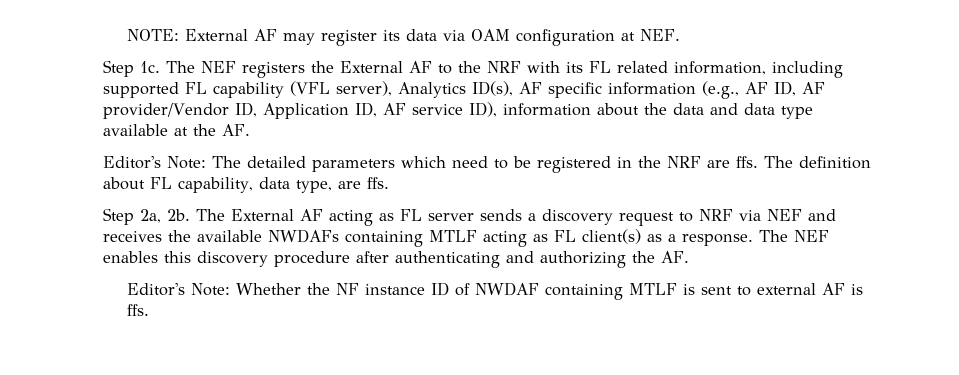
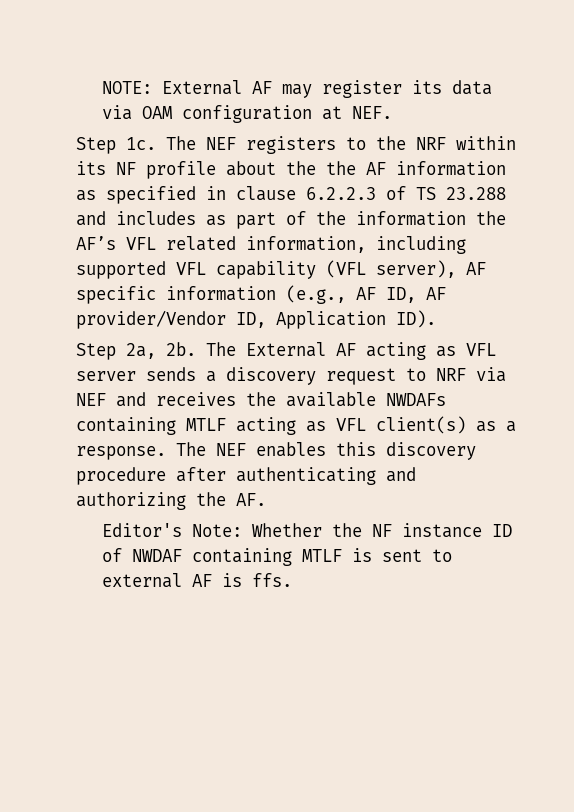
- The NEF registers the External AF to the NRF with its FL related information, including supported FL capability (VFL server), Analytics ID(s), AF specific information (e.g., AF ID, AF provider/Vendor ID, Application ID, AF service ID), information about the data and data type available at the AF.
- Editor's Note: The detailed parameters which need to be registered in the NRF are ffs. The definition about FL capability, data type, are ffs.
+ The NEF registers to the NRF within its NF profile about the the AF information as specified in clause 6.2.2.3 of TS 23.288 and includes as part of the information the AF’s VFL related information, including supported VFL capability (VFL server), AF specific information (e.g., AF ID, AF provider/Vendor ID, Application ID).
- The External AF acting as FL server sends a discovery request to NRF via NEF and receives the available NWDAFs containing MTLF acting as FL client(s) as a response.
+ The External AF acting as VFL server sends a discovery request to NRF via NEF and receives the available NWDAFs containing MTLF acting as VFL client(s) as a response.

